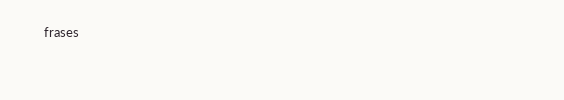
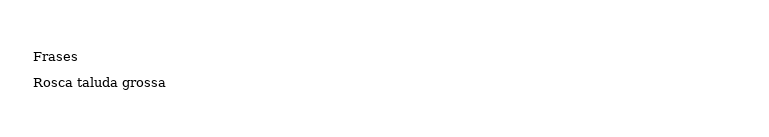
- frases
+ Frases
+ Rosca taluda grossa

